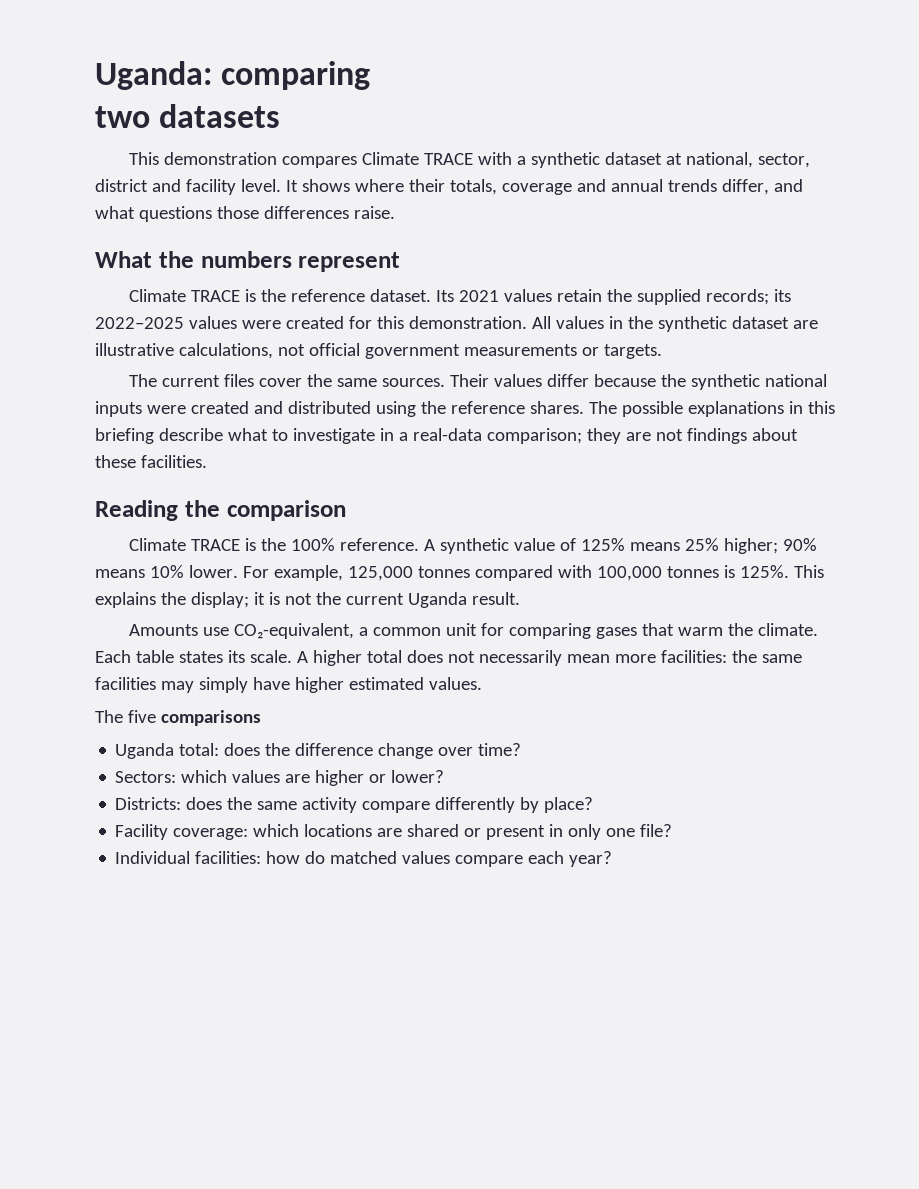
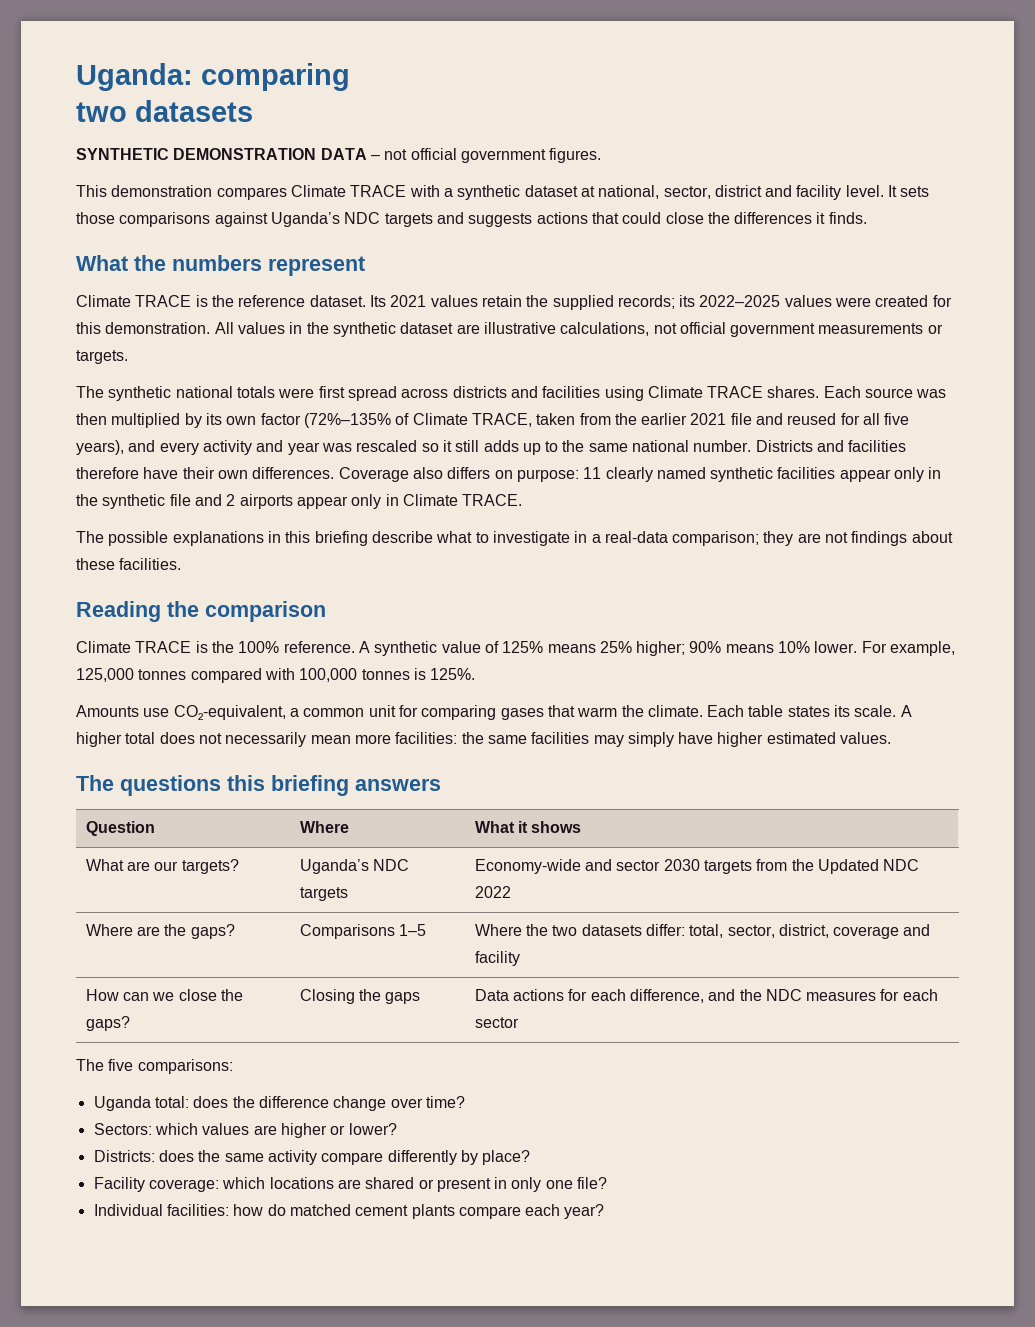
+ SYNTHETIC DEMONSTRATION DATA – not official government figures.
- It shows where their totals, coverage and annual trends differ, and what questions those differences raise.
+ It sets those comparisons against Uganda’s NDC targets and suggests actions that could close the differences it finds.
- The current files cover the same sources. Their values differ because the synthetic national inputs were created and distributed using the reference shares. The possible explanations in this briefing describe what to investigate in a real-data comparison; they are not findings about these facilities.
+ The synthetic national totals were first spread across districts and facilities using Climate TRACE shares. Each source was then multiplied by its own factor (72%–135% of Climate TRACE, taken from the earlier 2021 file and reused for all five years), and every activity and year was rescaled so it still adds up to the same national number. Districts and facilities therefore have their own differences. Coverage also differs on purpose: 11 clearly named synthetic facilities appear only in the synthetic file and 2 airports appear only in Climate TRACE.
+ The possible explanations in this briefing describe what to investigate in a real-data comparison; they are not findings about these facilities.
- This explains the display; it is not the current Uganda result.
+ The questions this briefing answers
+ Question | Where | What it shows
+ What are our targets? | Uganda’s NDC targets | Economy-wide and sector 2030 targets from the Updated NDC 2022
+ Where are the gaps? | Comparisons 1–5 | Where the two datasets differ: total, sector, district, coverage and facility
+ How can we close the gaps? | Closing the gaps | Data actions for each difference, and the NDC measures for each sector
- The five comparisons
+ The five comparisons:
- Individual facilities: how do matched values compare each year?
+ Individual facilities: how do matched cement plants compare each year?

